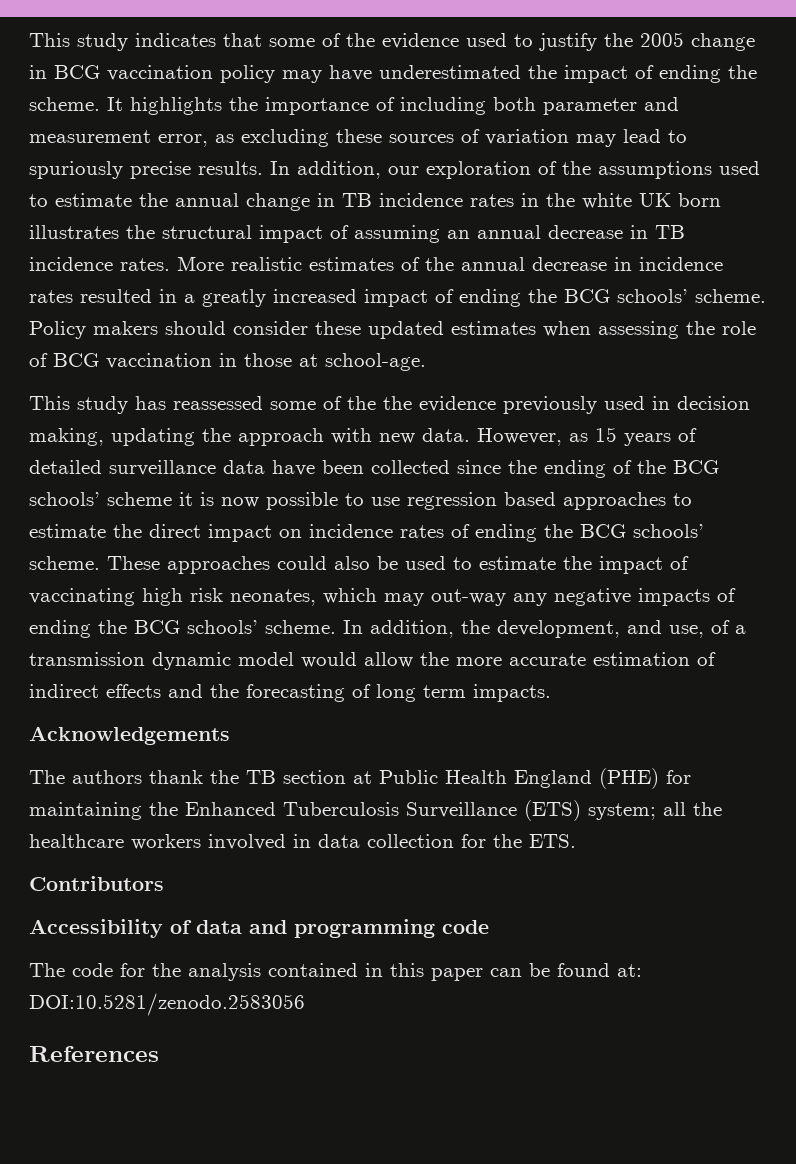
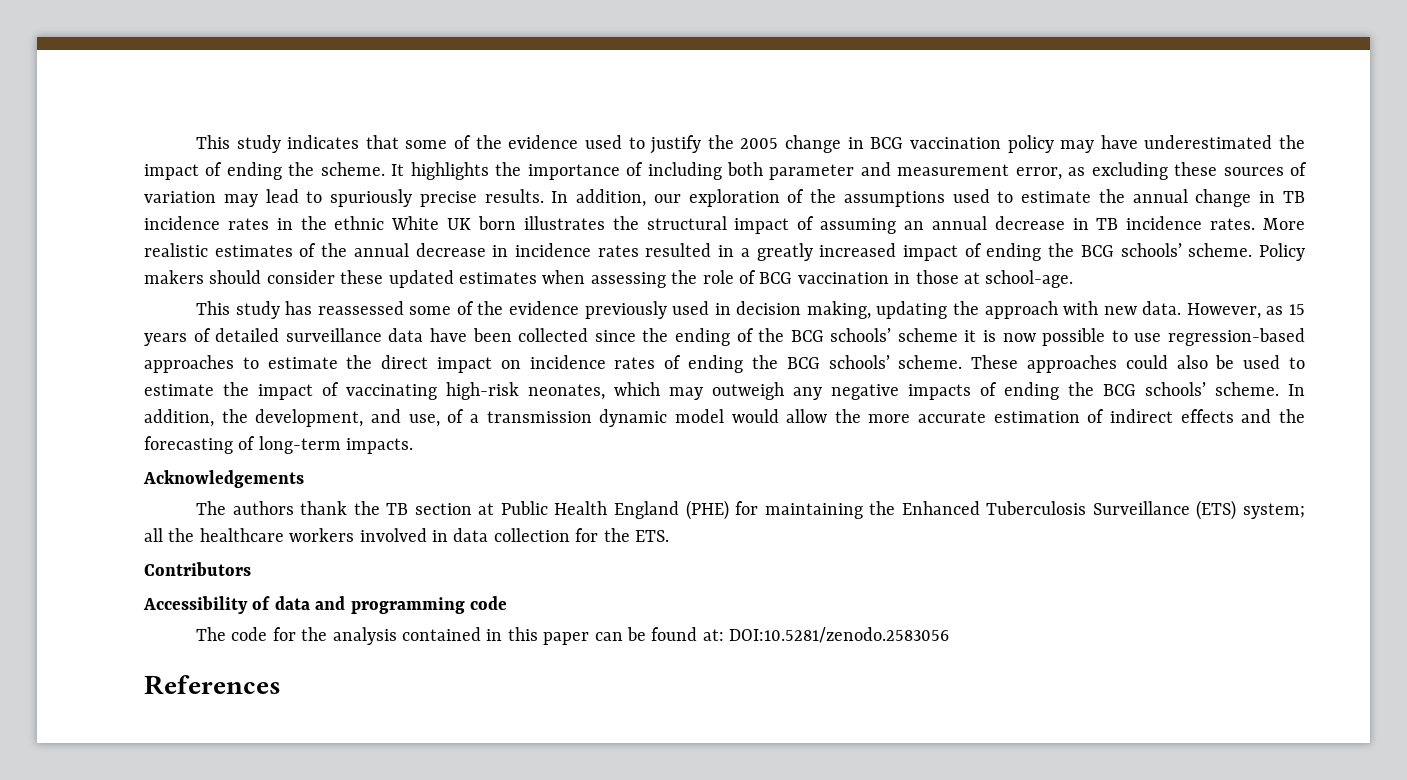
- In addition, our exploration of the assumptions used to estimate the annual change in TB incidence rates in the white UK born illustrates the structural impact of assuming an annual decrease in TB incidence rates.
+ In addition, our exploration of the assumptions used to estimate the annual change in TB incidence rates in the ethnic White UK born illustrates the structural impact of assuming an annual decrease in TB incidence rates.
- This study has reassessed some of the the evidence previously used in decision making, updating the approach with new data.
+ This study has reassessed some of the evidence previously used in decision making, updating the approach with new data.
- However, as 15 years of detailed surveillance data have been collected since the ending of the BCG schools’ scheme it is now possible to use regression based approaches to estimate the direct impact on incidence rates of ending the BCG schools’ scheme.
+ However, as 15 years of detailed surveillance data have been collected since the ending of the BCG schools’ scheme it is now possible to use regression-based approaches to estimate the direct impact on incidence rates of ending the BCG schools’ scheme.
- These approaches could also be used to estimate the impact of vaccinating high risk neonates, which may out-way any negative impacts of ending the BCG schools’ scheme.
+ These approaches could also be used to estimate the impact of vaccinating high-risk neonates, which may outweigh any negative impacts of ending the BCG schools’ scheme.
- In addition, the development, and use, of a transmission dynamic model would allow the more accurate estimation of indirect effects and the forecasting of long term impacts.
+ In addition, the development, and use, of a transmission dynamic model would allow the more accurate estimation of indirect effects and the forecasting of long-term impacts.

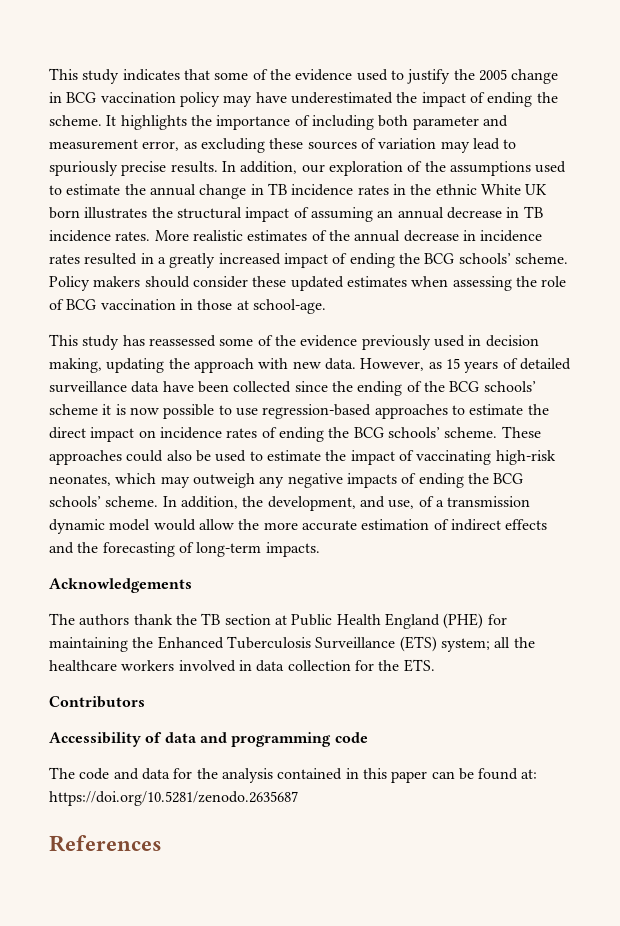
- The code for the analysis contained in this paper can be found at: DOI:10.5281/zenodo.2583056
+ The code and data for the analysis contained in this paper can be found at: https://doi.org/10.5281/zenodo.2635687

